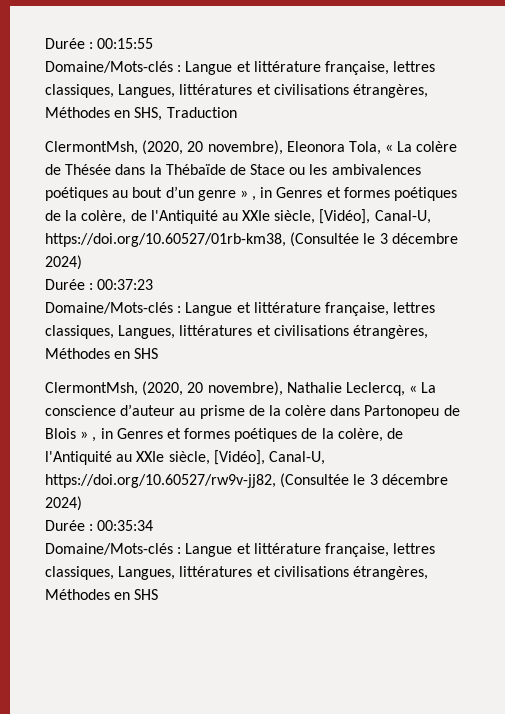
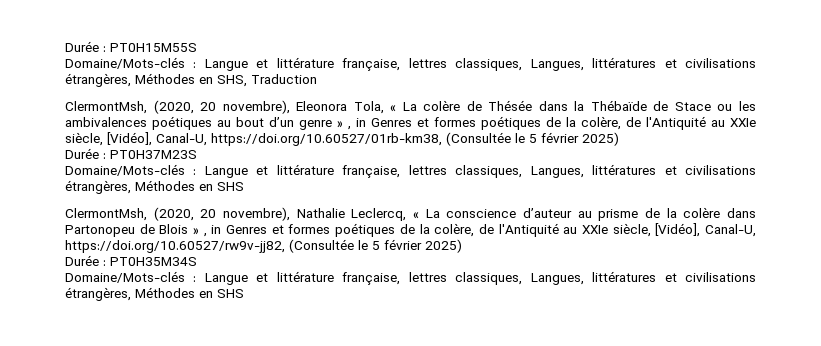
- Durée : 00:15:55
+ Durée : PT0H15M55S
- ClermontMsh, (2020, 20 novembre), Eleonora Tola, « La colère de Thésée dans la Thébaïde de Stace ou les ambivalences poétiques au bout d’un genre » , in Genres et formes poétiques de la colère, de l'Antiquité au XXIe siècle, [Vidéo], Canal-U, https://doi.org/10.60527/01rb-km38, (Consultée le 3 décembre 2024)
- Durée : 00:37:23
+ ClermontMsh, (2020, 20 novembre), Eleonora Tola, « La colère de Thésée dans la Thébaïde de Stace ou les ambivalences poétiques au bout d’un genre » , in Genres et formes poétiques de la colère, de l'Antiquité au XXIe siècle, [Vidéo], Canal-U, https://doi.org/10.60527/01rb-km38, (Consultée le 5 février 2025)
+ Durée : PT0H37M23S
- ClermontMsh, (2020, 20 novembre), Nathalie Leclercq, « La conscience d’auteur au prisme de la colère dans Partonopeu de Blois » , in Genres et formes poétiques de la colère, de l'Antiquité au XXIe siècle, [Vidéo], Canal-U, https://doi.org/10.60527/rw9v-jj82, (Consultée le 3 décembre 2024)
- Durée : 00:35:34
+ ClermontMsh, (2020, 20 novembre), Nathalie Leclercq, « La conscience d’auteur au prisme de la colère dans Partonopeu de Blois » , in Genres et formes poétiques de la colère, de l'Antiquité au XXIe siècle, [Vidéo], Canal-U, https://doi.org/10.60527/rw9v-jj82, (Consultée le 5 février 2025)
+ Durée : PT0H35M34S

